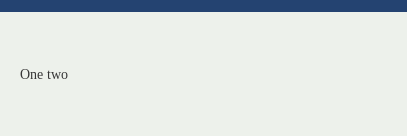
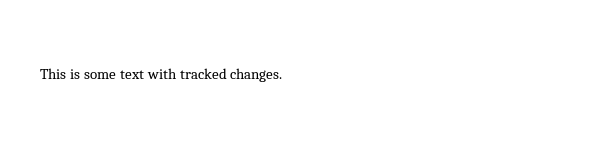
- One two
+ This is some text with tracked changes.

